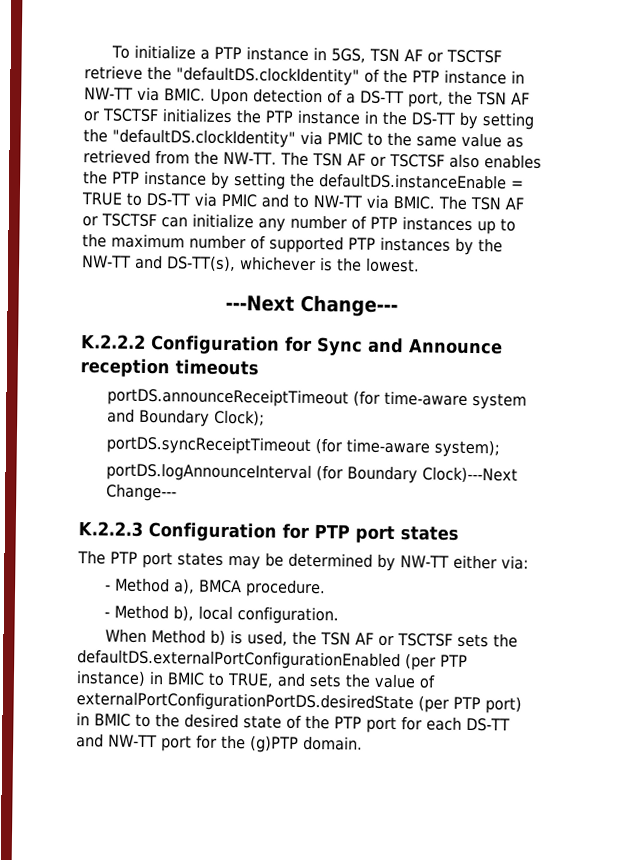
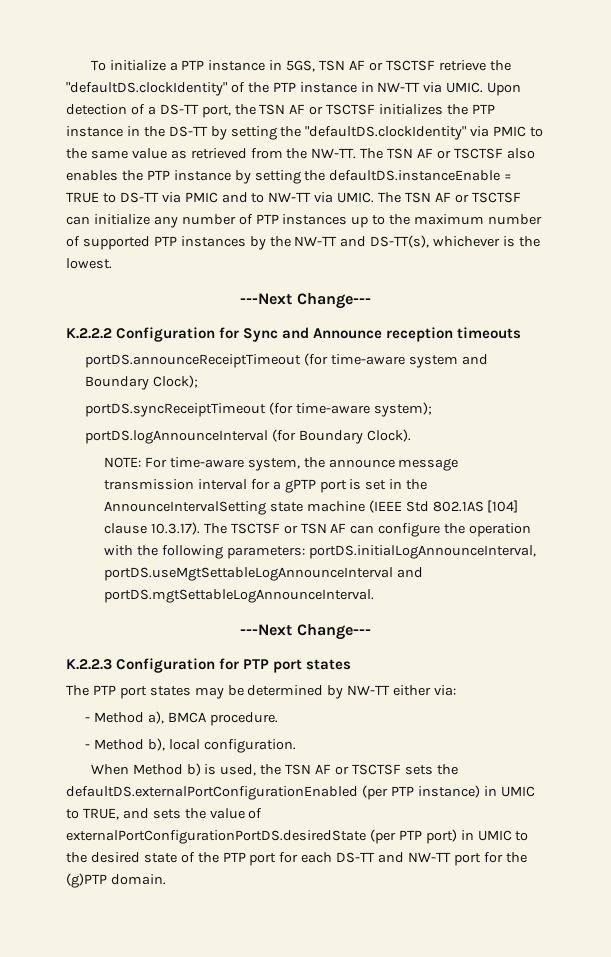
- To initialize a PTP instance in 5GS, TSN AF or TSCTSF retrieve the "defaultDS.clockIdentity" of the PTP instance in NW-TT via BMIC.
+ To initialize a PTP instance in 5GS, TSN AF or TSCTSF retrieve the "defaultDS.clockIdentity" of the PTP instance in NW-TT via UMIC.
- The TSN AF or TSCTSF also enables the PTP instance by setting the defaultDS.instanceEnable = TRUE to DS-TT via PMIC and to NW-TT via BMIC.
+ The TSN AF or TSCTSF also enables the PTP instance by setting the defaultDS.instanceEnable = TRUE to DS-TT via PMIC and to NW-TT via UMIC.
- portDS.logAnnounceInterval (for Boundary Clock)---Next Change---
+ portDS.logAnnounceInterval (for Boundary Clock).
+ NOTE: For time-aware system, the announce message transmission interval for a gPTP port is set in the AnnounceIntervalSetting state machine (IEEE Std 802.1AS [104] clause 10.3.17). The TSCTSF or TSN AF can configure the operation with the following parameters: portDS.initialLogAnnounceInterval, portDS.useMgtSettableLogAnnounceInterval and portDS.mgtSettableLogAnnounceInterval.
+ ---Next Change---
- When Method b) is used, the TSN AF or TSCTSF sets the defaultDS.externalPortConfigurationEnabled (per PTP instance) in BMIC to TRUE, and sets the value of externalPortConfigurationPortDS.desiredState (per PTP port) in BMIC to the desired state of the PTP port for each DS-TT and NW-TT port for the (g)PTP domain.
+ When Method b) is used, the TSN AF or TSCTSF sets the defaultDS.externalPortConfigurationEnabled (per PTP instance) in UMIC to TRUE, and sets the value of externalPortConfigurationPortDS.desiredState (per PTP port) in UMIC to the desired state of the PTP port for each DS-TT and NW-TT port for the (g)PTP domain.

